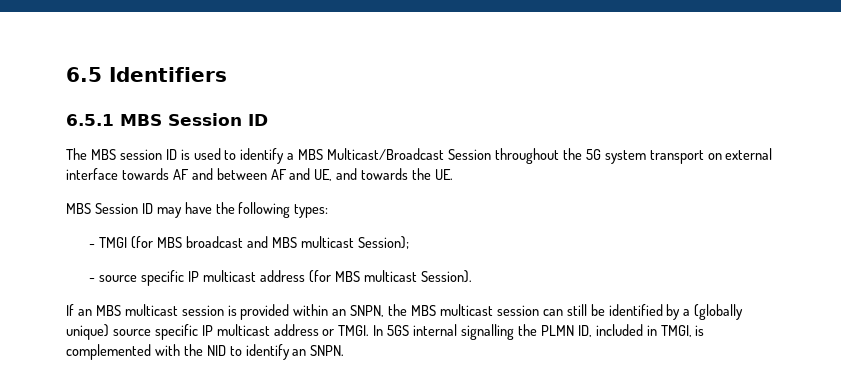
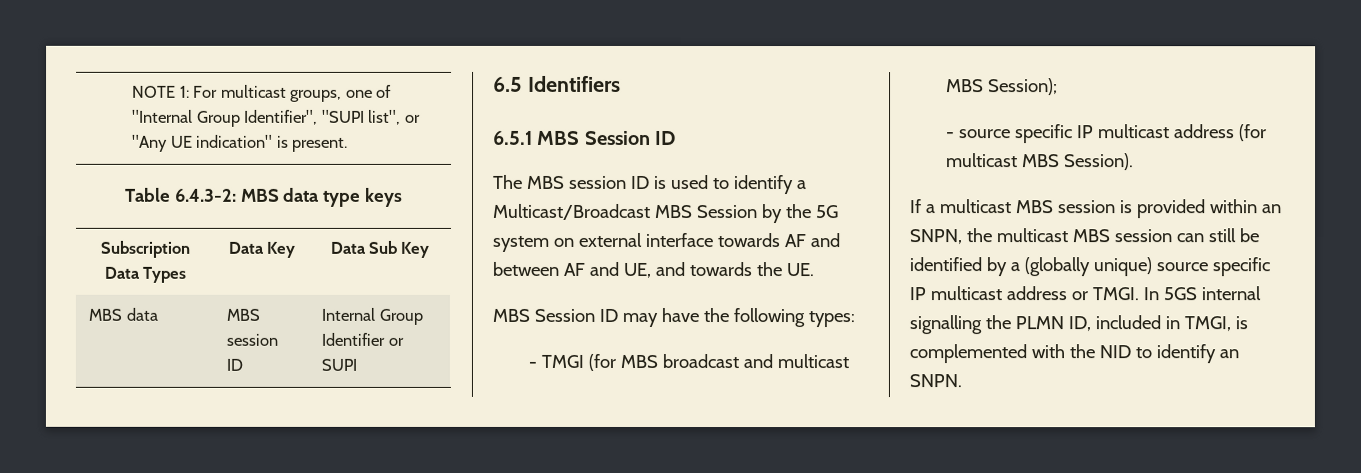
+ NOTE 1: For multicast groups, one of "Internal Group Identifier", "SUPI list", or "Any UE indication" is present.
+ Table 6.4.3-2: MBS data type keys
+ Subscription Data Types | Data Key | Data Sub Key
+ MBS data | MBS session ID | Internal Group Identifier or SUPI
- The MBS session ID is used to identify a MBS Multicast/Broadcast Session throughout the 5G system transport on external interface towards AF and between AF and UE, and towards the UE.
+ The MBS session ID is used to identify a Multicast/Broadcast MBS Session by the 5G system on external interface towards AF and between AF and UE, and towards the UE.
- - TMGI (for MBS broadcast and MBS multicast Session);
+ - TMGI (for MBS broadcast and multicast MBS Session);
- - source specific IP multicast address (for MBS multicast Session).
+ - source specific IP multicast address (for multicast MBS Session).
- If an MBS multicast session is provided within an SNPN, the MBS multicast session can still be identified by a (globally unique) source specific IP multicast address or TMGI.
+ If a multicast MBS session is provided within an SNPN, the multicast MBS session can still be identified by a (globally unique) source specific IP multicast address or TMGI.

